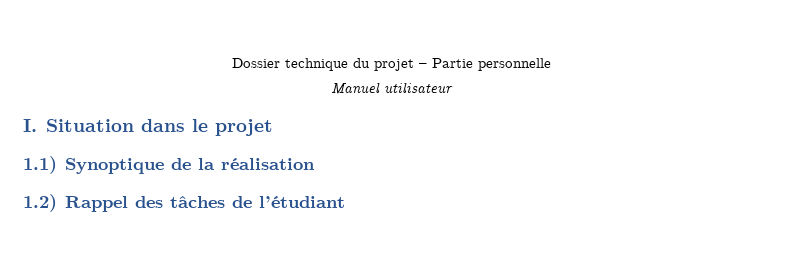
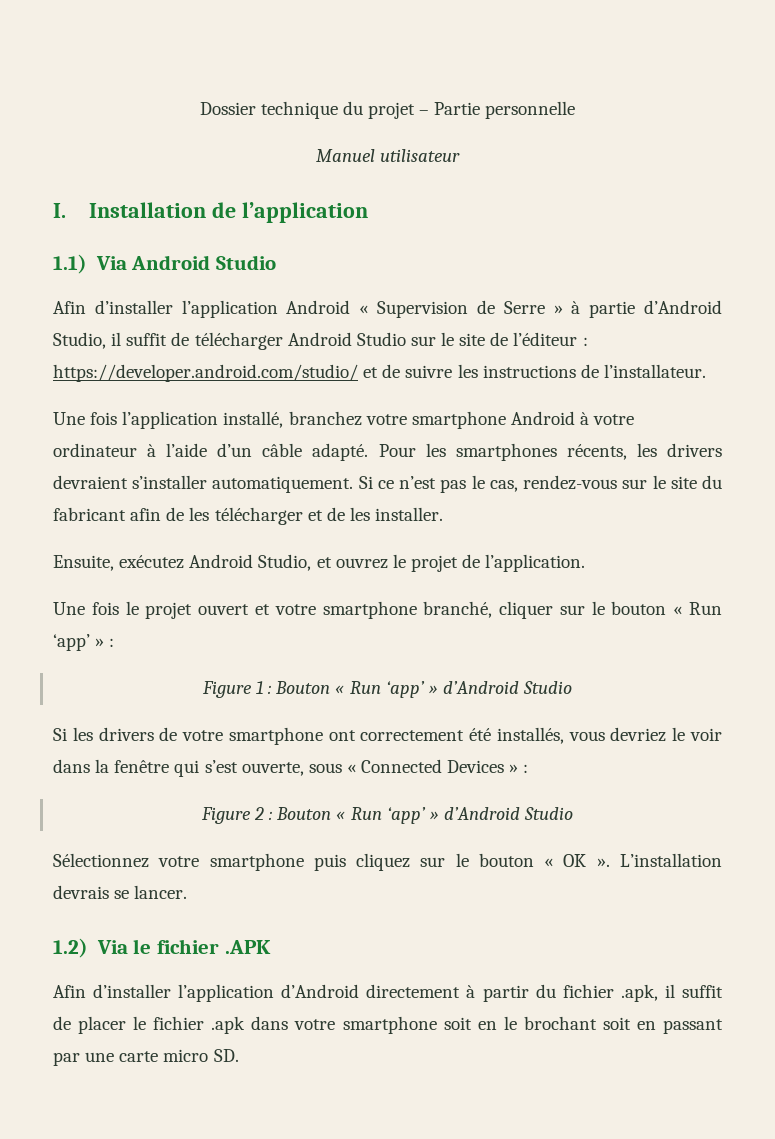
- I. Situation dans le projet
- 1.1) Synoptique de la réalisation
- 1.2) Rappel des tâches de l’étudiant
+ I. Installation de l’application
+ 1.1) Via Android Studio
+ Afin d’installer l’application Android « Supervision de Serre » à partie d’Android Studio, il suffit de télécharger Android Studio sur le site de l’éditeur : https://developer.android.com/studio/ et de suivre les instructions de l’installateur.
+ Une fois l’application installé, branchez votre smartphone Android à votre ordinateur à l’aide d’un câble adapté. Pour les smartphones récents, les drivers devraient s’installer automatiquement. Si ce n’est pas le cas, rendez-vous sur le site du fabricant afin de les télécharger et de les installer.
+ Ensuite, exécutez Android Studio, et ouvrez le projet de l’application.
+ Une fois le projet ouvert et votre smartphone branché, cliquer sur le bouton « Run ‘app’ » :
+ Figure 1 : Bouton « Run ‘app’ » d’Android Studio
+ Si les drivers de votre smartphone ont correctement été installés, vous devriez le voir dans la fenêtre qui s’est ouverte, sous « Connected Devices » :
+ Figure 2 : Bouton « Run ‘app’ » d’Android Studio
+ Sélectionnez votre smartphone puis cliquez sur le bouton « OK ». L’installation devrais se lancer.
+ 1.2) Via le fichier .APK
+ Afin d’installer l’application d’Android directement à partir du fichier .apk, il suffit de placer le fichier .apk dans votre smartphone soit en le brochant soit en passant par une carte micro SD.

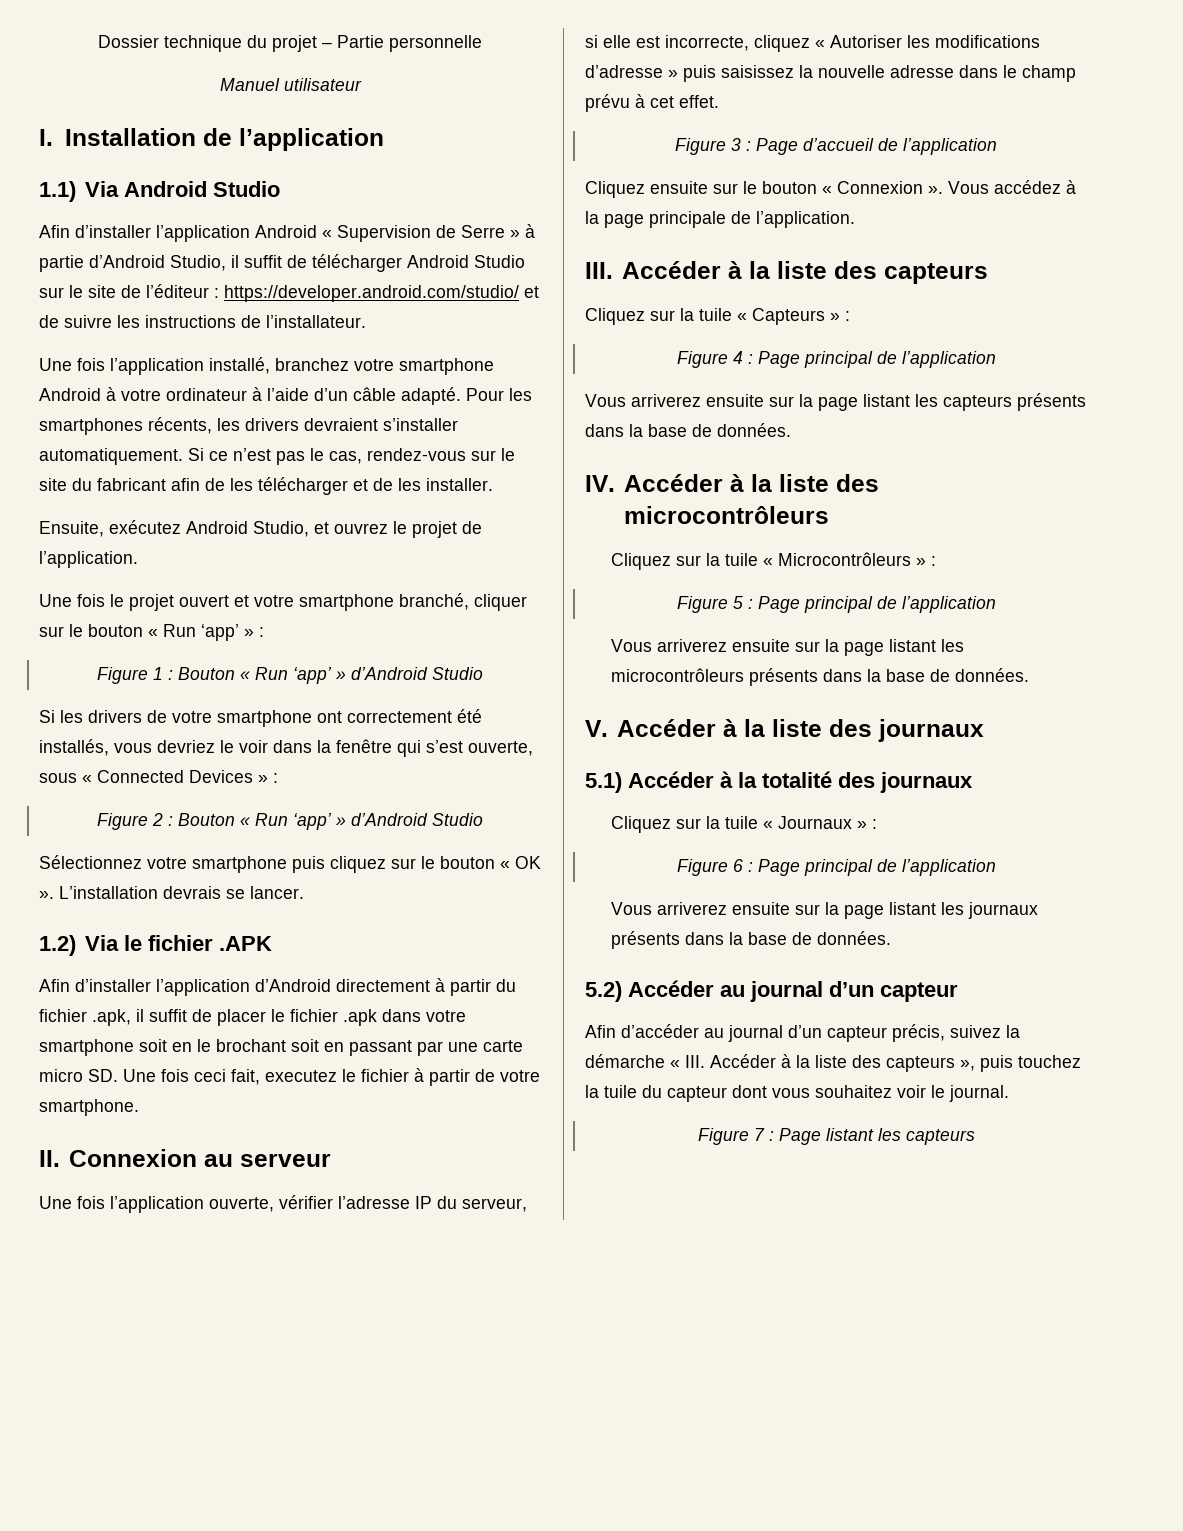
- Afin d’installer l’application d’Android directement à partir du fichier .apk, il suffit de placer le fichier .apk dans votre smartphone soit en le brochant soit en passant par une carte micro SD.
+ Afin d’installer l’application d’Android directement à partir du fichier .apk, il suffit de placer le fichier .apk dans votre smartphone soit en le brochant soit en passant par une carte micro SD. Une fois ceci fait, executez le fichier à partir de votre smartphone.
+ II. Connexion au serveur
+ Une fois l’application ouverte, vérifier l’adresse IP du serveur, si elle est incorrecte, cliquez « Autoriser les modifications d’adresse » puis saisissez la nouvelle adresse dans le champ prévu à cet effet.
+ Figure 3 : Page d’accueil de l’application
+ Cliquez ensuite sur le bouton « Connexion ». Vous accédez à la page principale de l’application.
+ III. Accéder à la liste des capteurs
+ Cliquez sur la tuile « Capteurs » :
+ Figure 4 : Page principal de l’application
+ Vous arriverez ensuite sur la page listant les capteurs présents dans la base de données.
+ IV. Accéder à la liste des microcontrôleurs
+ Cliquez sur la tuile « Microcontrôleurs » :
+ Figure 5 : Page principal de l’application
+ Vous arriverez ensuite sur la page listant les microcontrôleurs présents dans la base de données.
+ V. Accéder à la liste des journaux
+ 5.1) Accéder à la totalité des journaux
+ Cliquez sur la tuile « Journaux » :
+ Figure 6 : Page principal de l’application
+ Vous arriverez ensuite sur la page listant les journaux présents dans la base de données.
+ 5.2) Accéder au journal d’un capteur
+ Afin d’accéder au journal d’un capteur précis, suivez la démarche « III. Accéder à la liste des capteurs », puis touchez la tuile du capteur dont vous souhaitez voir le journal.
+ Figure 7 : Page listant les capteurs

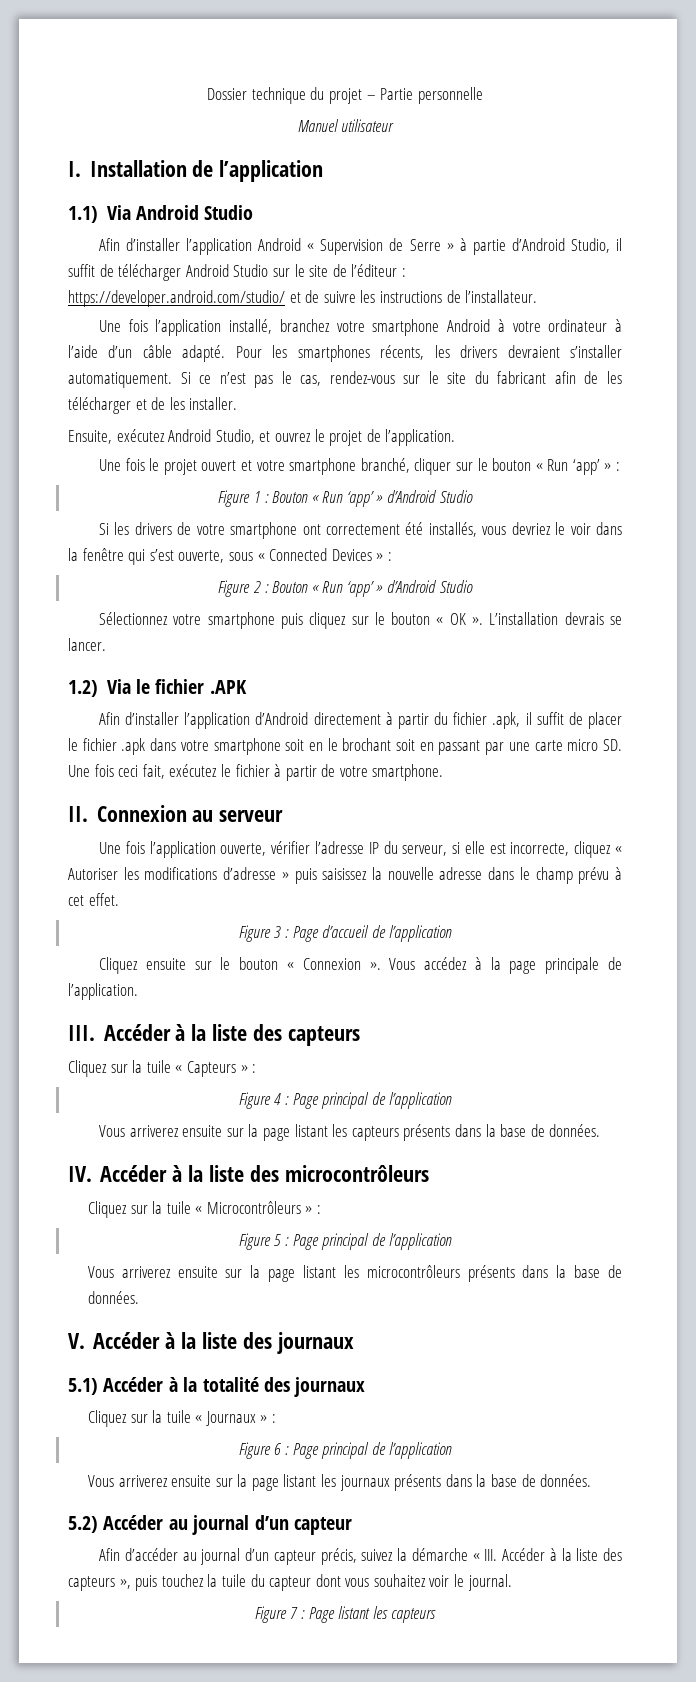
- Afin d’installer l’application d’Android directement à partir du fichier .apk, il suffit de placer le fichier .apk dans votre smartphone soit en le brochant soit en passant par une carte micro SD. Une fois ceci fait, executez le fichier à partir de votre smartphone.
+ Afin d’installer l’application d’Android directement à partir du fichier .apk, il suffit de placer le fichier .apk dans votre smartphone soit en le brochant soit en passant par une carte micro SD. Une fois ceci fait, exécutez le fichier à partir de votre smartphone.

